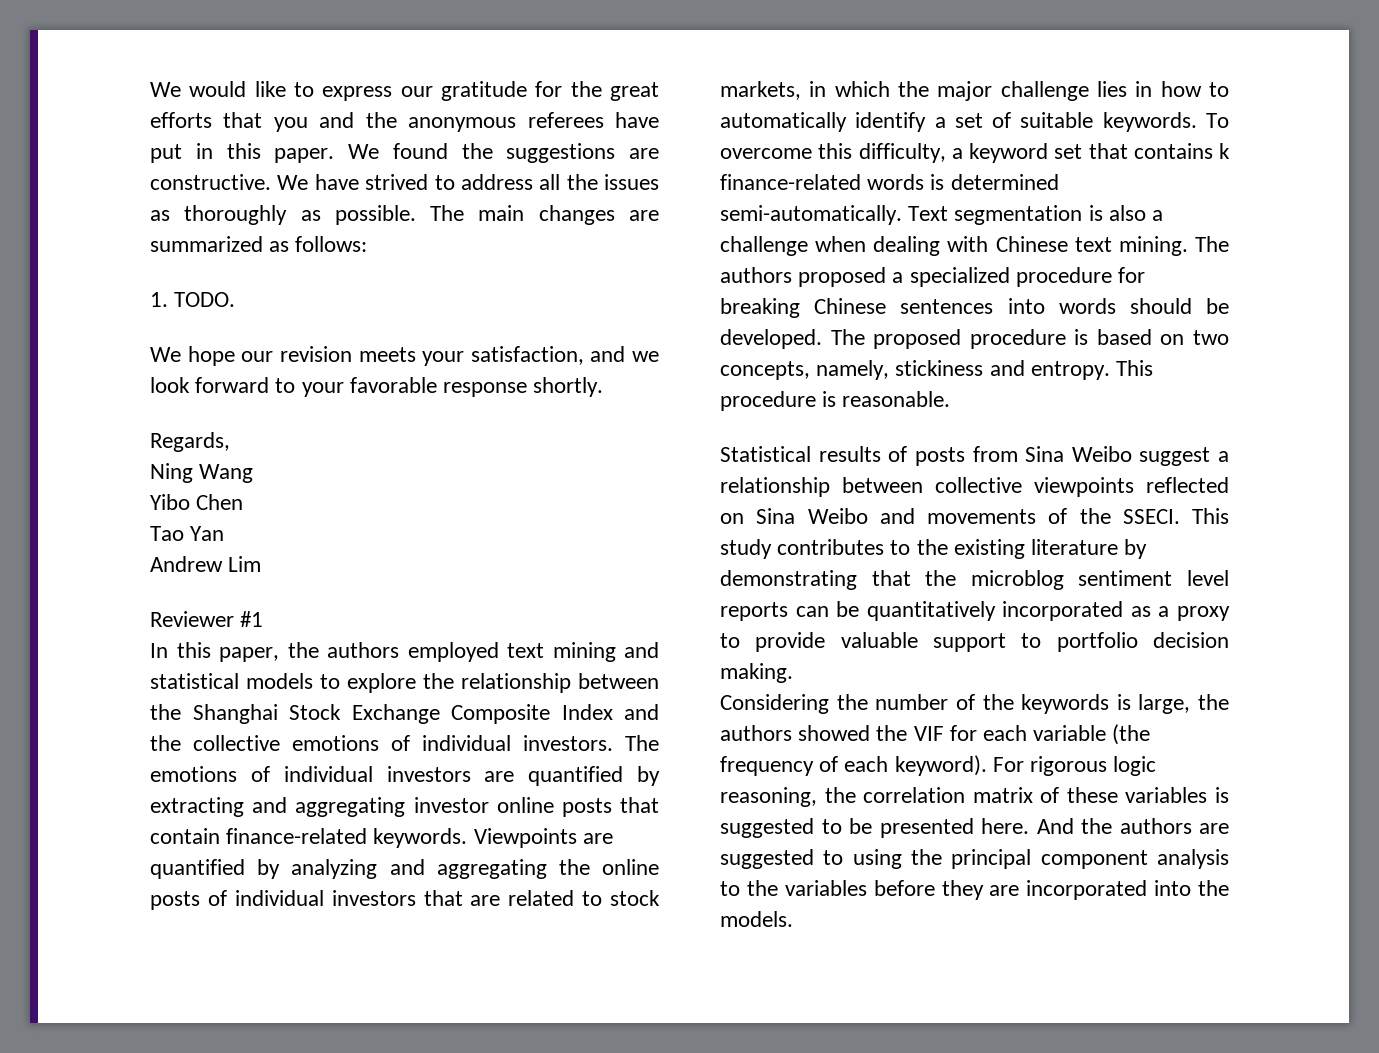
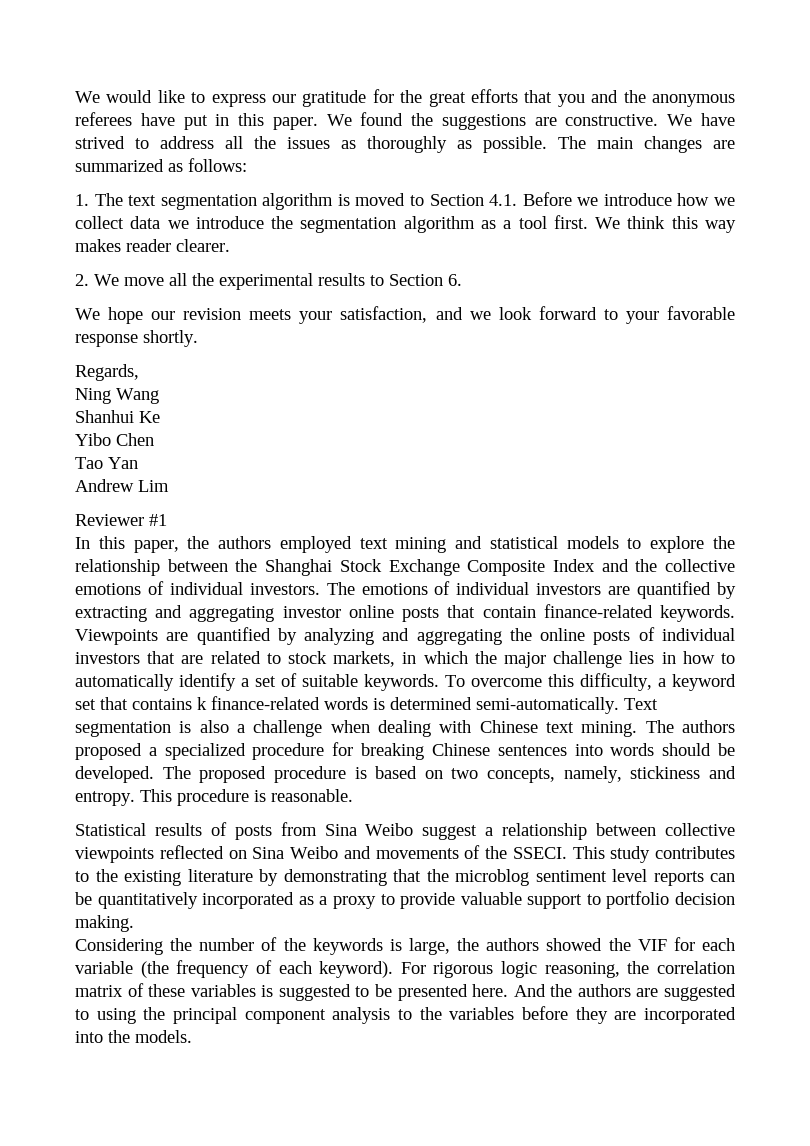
- 1. TODO.
+ 1. The text segmentation algorithm is moved to Section 4.1. Before we introduce how we collect data we introduce the segmentation algorithm as a tool first. We think this way makes reader clearer.
+ 2. We move all the experimental results to Section 6.
+ Shanhui Ke

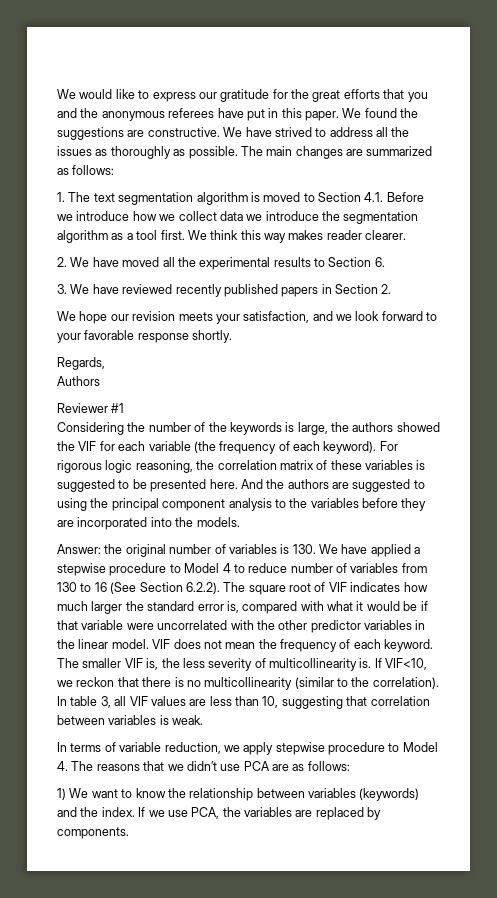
- 2. We move all the experimental results to Section 6.
+ 2. We have moved all the experimental results to Section 6.
+ 3. We have reviewed recently published papers in Section 2.
- Ning Wang
- Shanhui Ke
- Yibo Chen
- Tao Yan
- Andrew Lim
+ Authors
  Reviewer #1
- In this paper, the authors employed text mining and statistical models to explore the relationship between the Shanghai Stock Exchange Composite Index and the collective emotions of individual investors. The emotions of individual investors are quantified by extracting and aggregating investor online posts that contain finance-related keywords. Viewpoints are quantified by analyzing and aggregating the online posts of individual investors that are related to stock markets, in which the major challenge lies in how to automatically identify a set of suitable keywords. To overcome this difficulty, a keyword set that contains k finance-related words is determined semi-automatically. Text segmentation is also a challenge when dealing with Chinese text mining. The authors proposed a specialized procedure for breaking Chinese sentences into words should be developed. The proposed procedure is based on two concepts, namely, stickiness and entropy. This procedure is reasonable.
- Statistical results of posts from Sina Weibo suggest a relationship between collective viewpoints reflected on Sina Weibo and movements of the SSECI. This study contributes to the existing literature by demonstrating that the microblog sentiment level reports can be quantitatively incorporated as a proxy to provide valuable support to portfolio decision making.
+ Answer: the original number of variables is 130. We have applied a stepwise procedure to Model 4 to reduce number of variables from 130 to 16 (See Section 6.2.2). The square root of VIF indicates how much larger the standard error is, compared with what it would be if that variable were uncorrelated with the other predictor variables in the linear model. VIF does not mean the frequency of each keyword. The smaller VIF is, the less severity of multicollinearity is. If VIF<10, we reckon that there is no multicollinearity (similar to the correlation). In table 3, all VIF values are less than 10, suggesting that correlation between variables is weak.
+ In terms of variable reduction, we apply stepwise procedure to Model 4. The reasons that we didn’t use PCA are as follows:
+ 1) We want to know the relationship between variables (keywords) and the index. If we use PCA, the variables are replaced by components.

